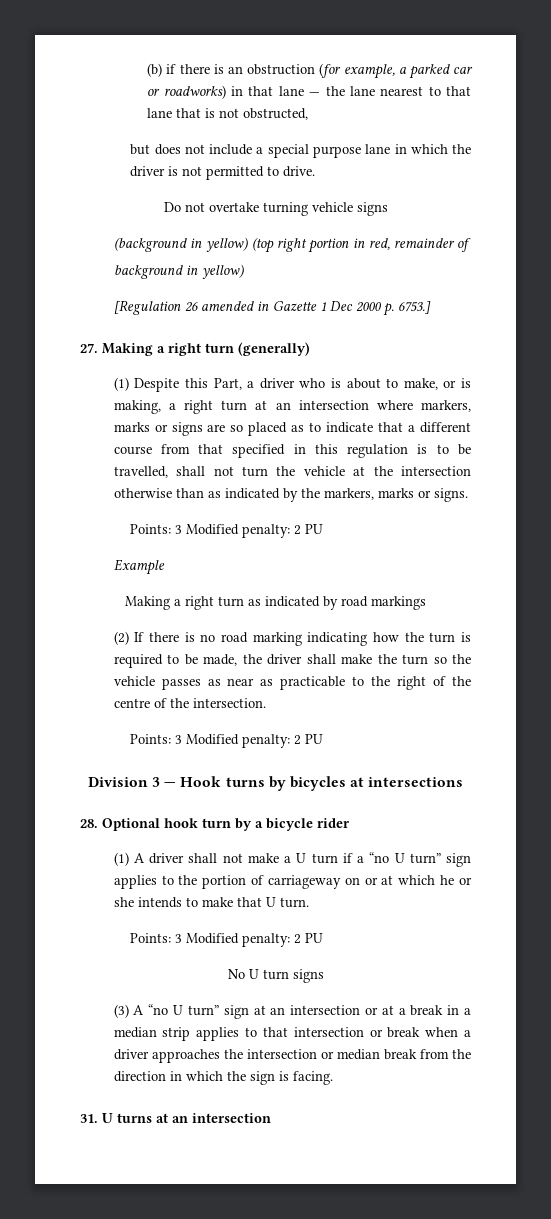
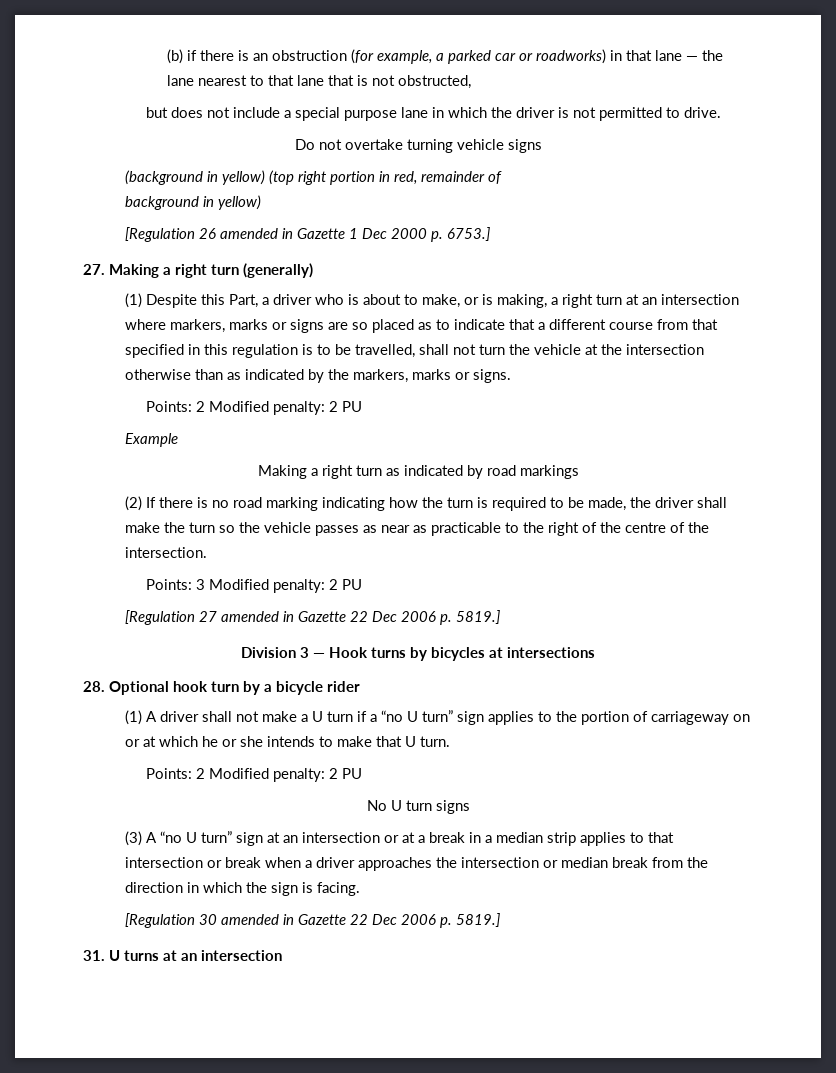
  (1) Despite this Part, a driver who is about to make, or is making, a right turn at an intersection where markers, marks or signs are so placed as to indicate that a different course from that specified in this regulation is to be travelled, shall not turn the vehicle at the intersection otherwise than as indicated by the markers, marks or signs.
- Points: 3 Modified penalty:
+ Points: 2 Modified penalty:
+ [Regulation 27 amended in Gazette 22 Dec 2006 p. 5819.]
  (1) A driver shall not make a U turn if a “no U turn” sign applies to the portion of carriageway on or at which he or she intends to make that U turn.
- Points: 3 Modified penalty: 2 PU
+ Points: 2 Modified penalty: 2 PU
+ [Regulation 30 amended in Gazette 22 Dec 2006 p. 5819.]

